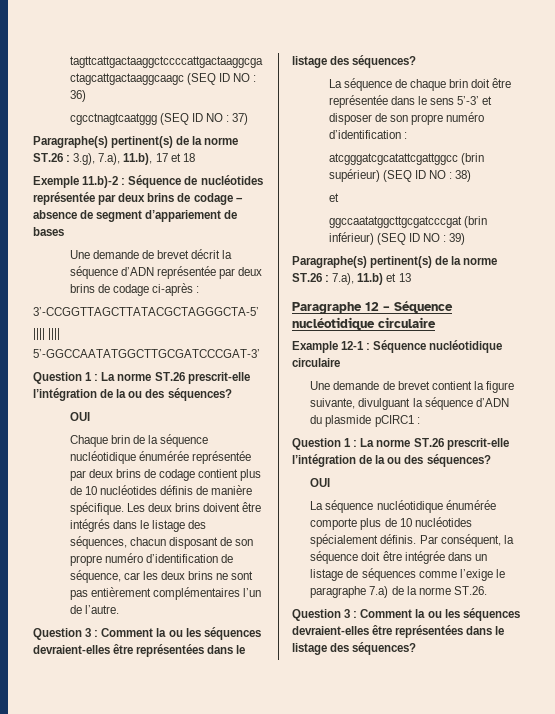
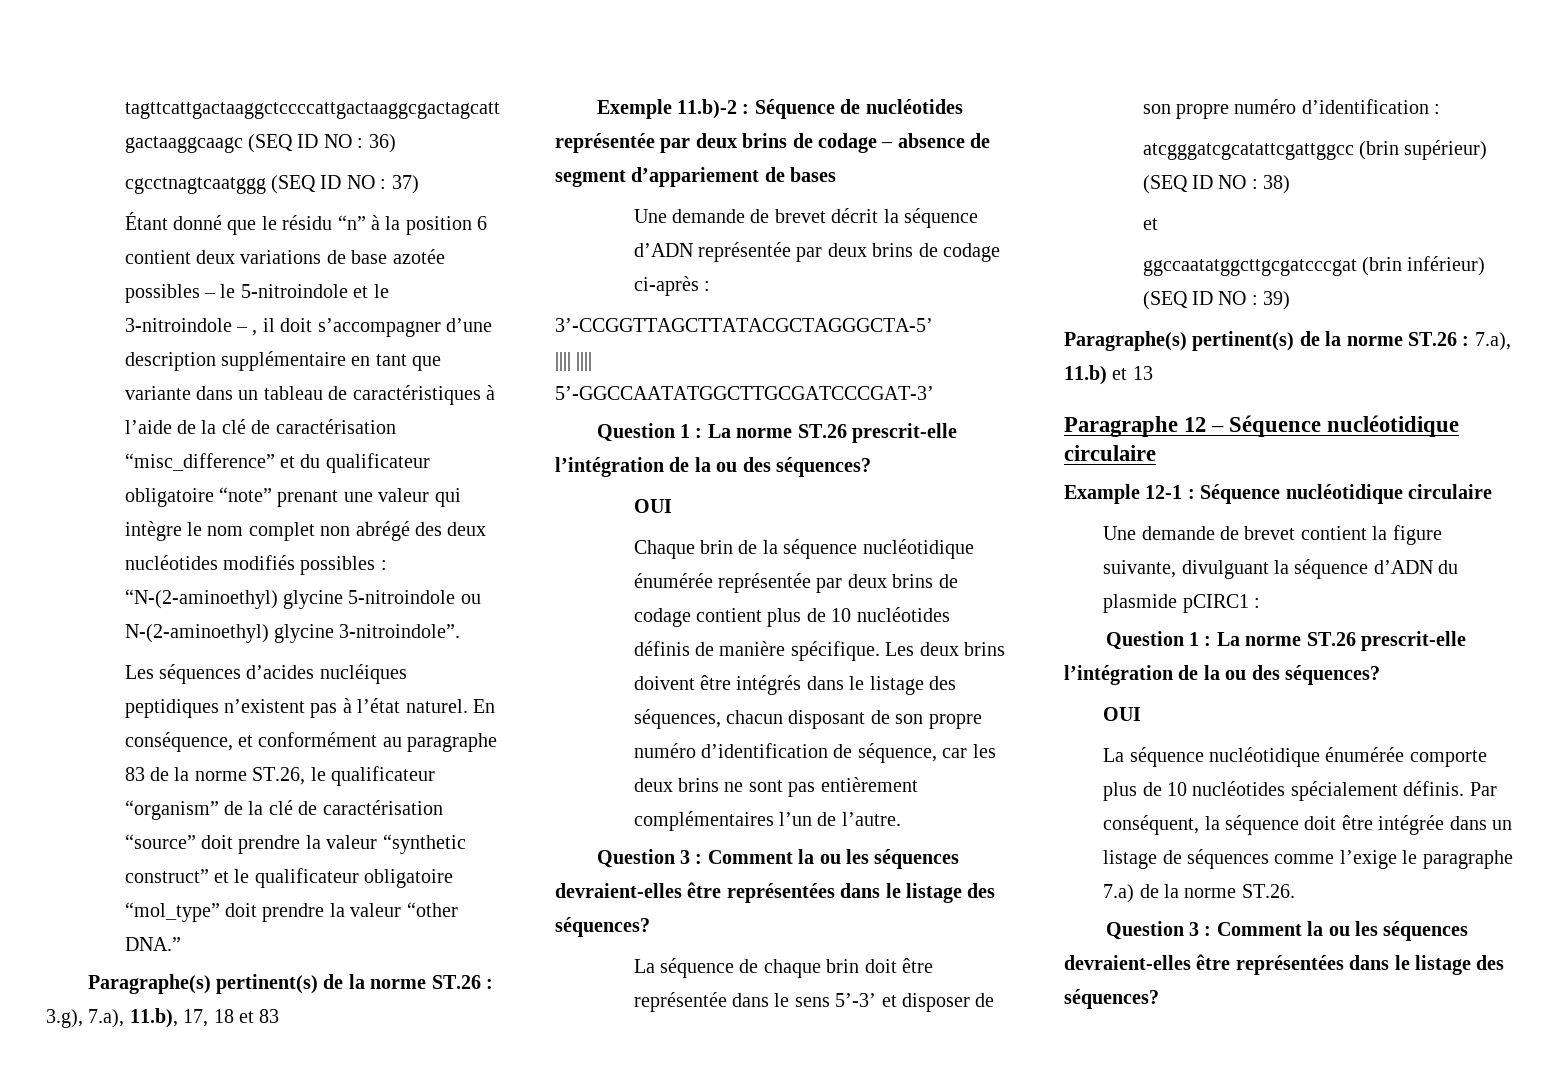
+ Étant donné que le résidu “n” à la position 6 contient deux variations de base azotée possibles – le 5-nitroindole et le 3-nitroindole – , il doit s’accompagner d’une description supplémentaire en tant que variante dans un tableau de caractéristiques à l’aide de la clé de caractérisation “misc_difference” et du qualificateur obligatoire “note” prenant une valeur qui intègre le nom complet non abrégé des deux nucléotides modifiés possibles : “N-(2-aminoethyl) glycine 5-nitroindole ou N-(2-aminoethyl) glycine 3-nitroindole”.
+ Les séquences d’acides nucléiques peptidiques n’existent pas à l’état naturel. En conséquence, et conformément au paragraphe 83 de la norme ST.26, le qualificateur “organism” de la clé de caractérisation “source” doit prendre la valeur “synthetic construct” et le qualificateur obligatoire “mol_type” doit prendre la valeur “other DNA.”
- Paragraphe(s) pertinent(s) de la norme ST.26 : 3.g), 7.a), 11.b), 17 et 18
+ Paragraphe(s) pertinent(s) de la norme ST.26 : 3.g), 7.a), 11.b), 17, 18 et 83

